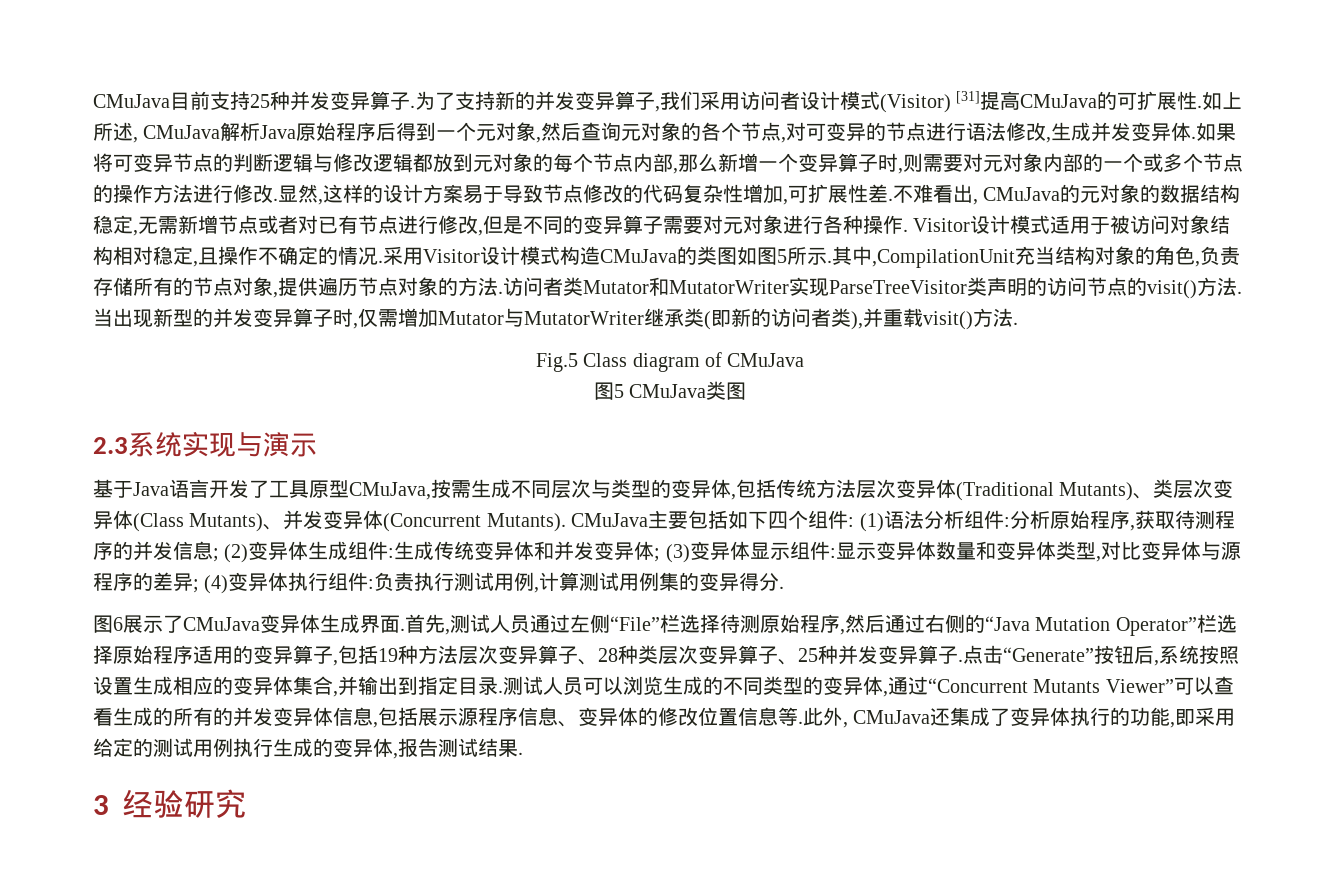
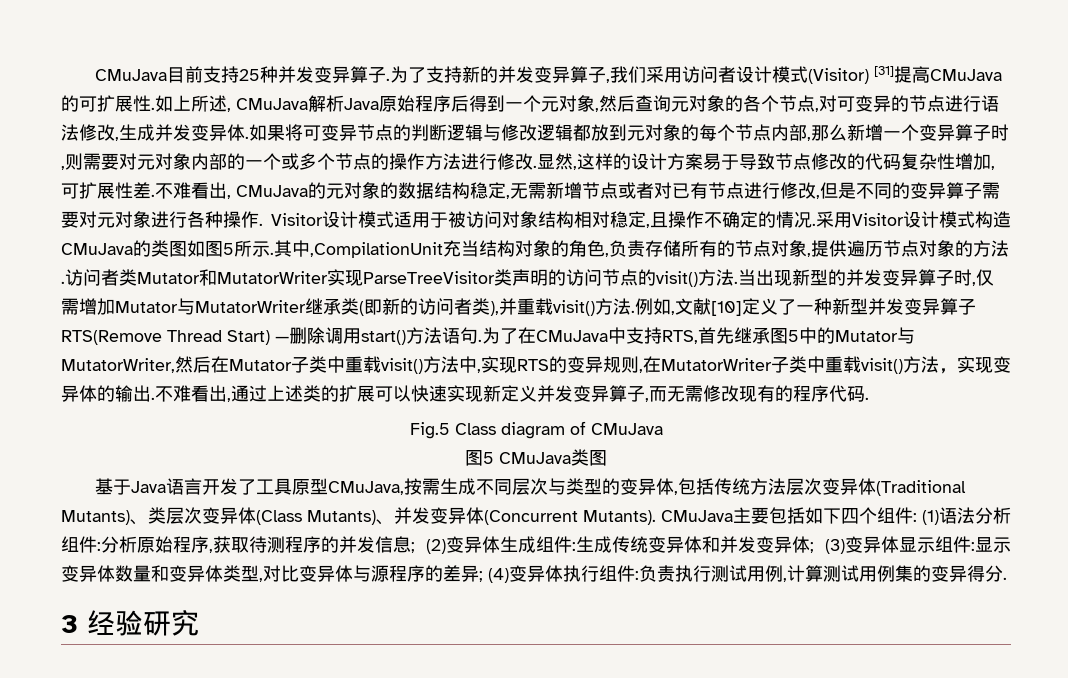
+ 例如,文献[10]定义了一种新型并发变异算子RTS(Remove Thread Start) —删除调用start()方法语句.为了在CMuJava中支持RTS,首先继承图5中的Mutator与MutatorWriter,然后在Mutator子类中重载visit()方法中,实现RTS的变异规则,在MutatorWriter子类中重载visit()方法，实现变异体的输出.不难看出,通过上述类的扩展可以快速实现新定义并发变异算子,而无需修改现有的程序代码.
- 2.3系统实现与演示
- 图6展示了CMuJava变异体生成界面.首先,测试人员通过左侧“File”栏选择待测原始程序,然后通过右侧的“Java Mutation Operator”栏选择原始程序适用的变异算子,包括19种方法层次变异算子、28种类层次变异算子、25种并发变异算子.点击“Generate”按钮后,系统按照设置生成相应的变异体集合,并输出到指定目录.测试人员可以浏览生成的不同类型的变异体,通过“Concurrent Mutants Viewer”可以查看生成的所有的并发变异体信息,包括展示源程序信息、变异体的修改位置信息等.此外, CMuJava还集成了变异体执行的功能,即采用给定的测试用例执行生成的变异体,报告测试结果.

